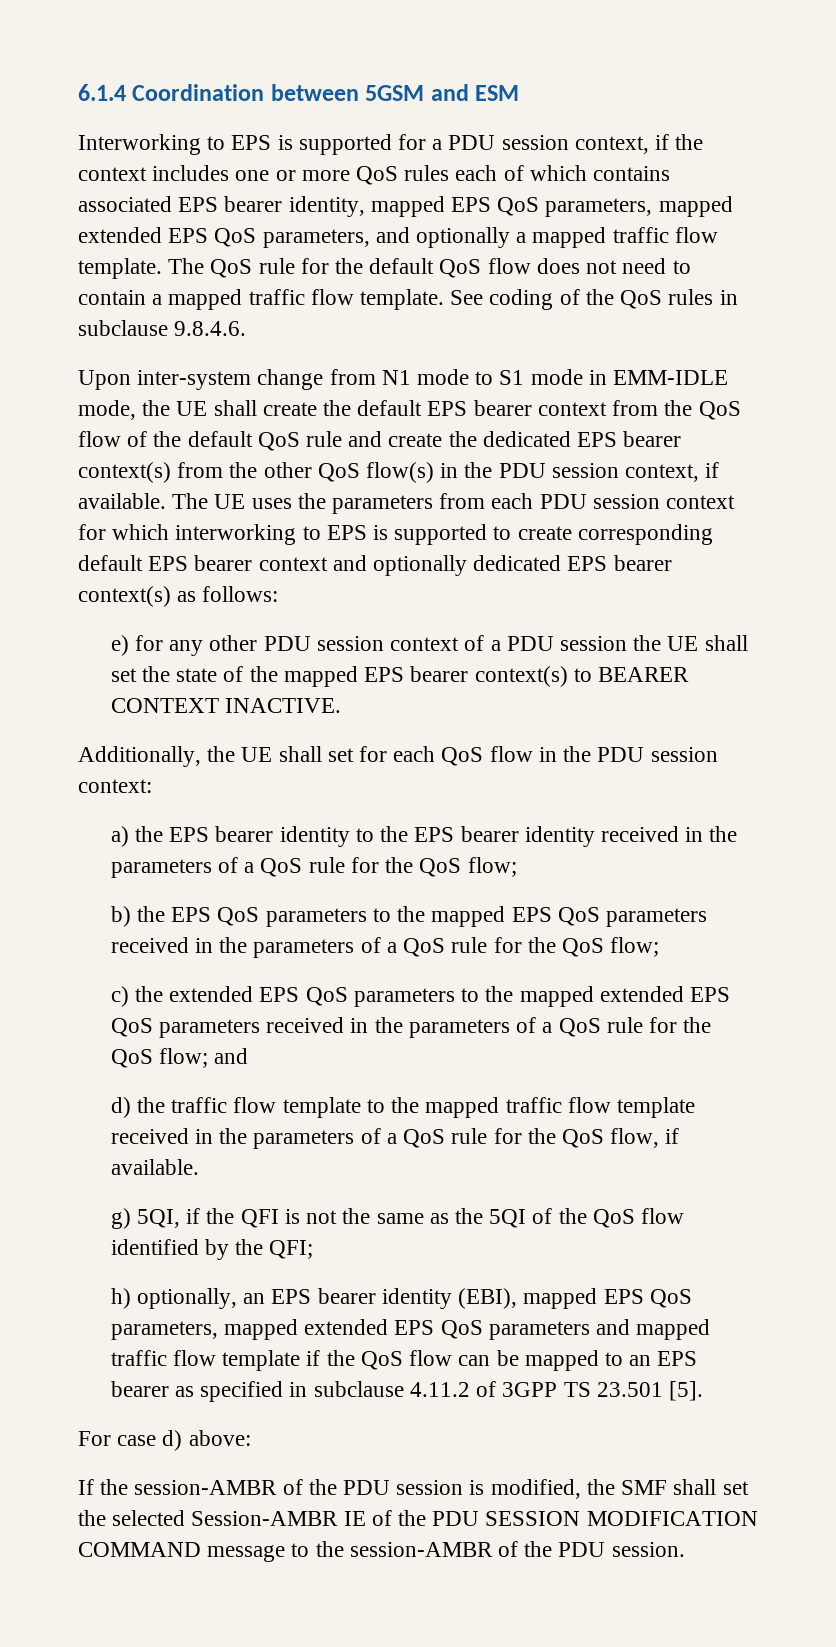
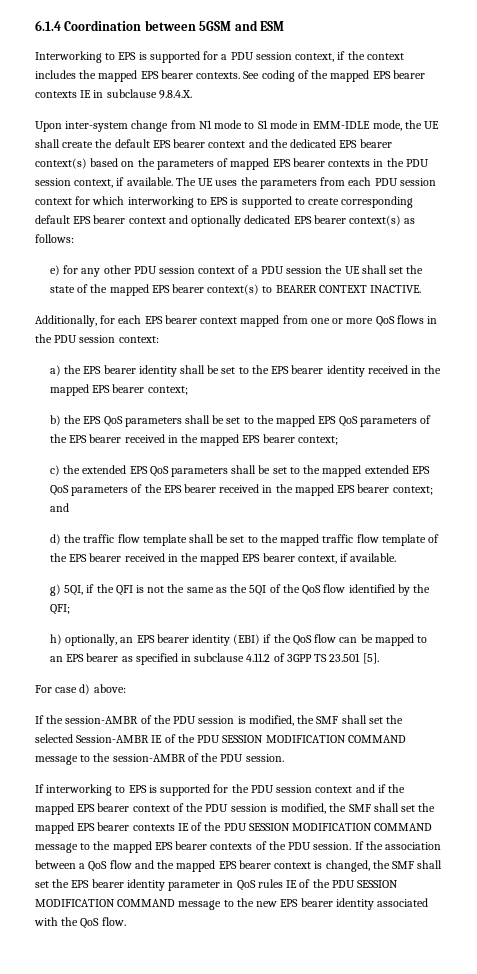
- Interworking to EPS is supported for a PDU session context, if the context includes one or more QoS rules each of which contains associated EPS bearer identity, mapped EPS QoS parameters, mapped extended EPS QoS parameters, and optionally a mapped traffic flow template. The QoS rule for the default QoS flow does not need to contain a mapped traffic flow template. See coding of the QoS rules in subclause 9.8.4.6.
+ Interworking to EPS is supported for a PDU session context, if the context includes the mapped EPS bearer contexts. See coding of the mapped EPS bearer contexts IE in subclause 9.8.4.X.
- Upon inter-system change from N1 mode to S1 mode in EMM-IDLE mode, the UE shall create the default EPS bearer context from the QoS flow of the default QoS rule and create the dedicated EPS bearer context(s) from the other QoS flow(s) in the PDU session context, if available.
+ Upon inter-system change from N1 mode to S1 mode in EMM-IDLE mode, the UE shall create the default EPS bearer context and the dedicated EPS bearer context(s) based on the parameters of mapped EPS bearer contexts in the PDU session context, if available.
- Additionally, the UE shall set for each QoS flow in the PDU session context:
+ Additionally, for each EPS bearer context mapped from one or more QoS flows in the PDU session context:
- a) the EPS bearer identity to the EPS bearer identity received in the parameters of a QoS rule for the QoS flow;
+ a) the EPS bearer identity shall be set to the EPS bearer identity received in the mapped EPS bearer context;
- b) the EPS QoS parameters to the mapped EPS QoS parameters received in the parameters of a QoS rule for the QoS flow;
+ b) the EPS QoS parameters shall be set to the mapped EPS QoS parameters of the EPS bearer received in the mapped EPS bearer context;
- c) the extended EPS QoS parameters to the mapped extended EPS QoS parameters received in the parameters of a QoS rule for the QoS flow; and
+ c) the extended EPS QoS parameters shall be set to the mapped extended EPS QoS parameters of the EPS bearer received in the mapped EPS bearer context; and
- d) the traffic flow template to the mapped traffic flow template received in the parameters of a QoS rule for the QoS flow, if available.
+ d) the traffic flow template shall be set to the mapped traffic flow template of the EPS bearer received in the mapped EPS bearer context, if available.
- h) optionally, an EPS bearer identity (EBI), mapped EPS QoS parameters, mapped extended EPS QoS parameters and mapped traffic flow template if the QoS flow can be mapped to an EPS bearer as specified in subclause 4.11.2 of 3GPP TS 23.501 [5].
+ h) optionally, an EPS bearer identity (EBI) if the QoS flow can be mapped to an EPS bearer as specified in subclause 4.11.2 of 3GPP TS 23.501 [5].
+ If interworking to EPS is supported for the PDU session context and if the mapped EPS bearer context of the PDU session is modified, the SMF shall set the mapped EPS bearer contexts IE of the PDU SESSION MODIFICATION COMMAND message to the mapped EPS bearer contexts of the PDU session. If the association between a QoS flow and the mapped EPS bearer context is changed, the SMF shall set the EPS bearer identity parameter in QoS rules IE of the PDU SESSION MODIFICATION COMMAND message to the new EPS bearer identity associated with the QoS flow.

